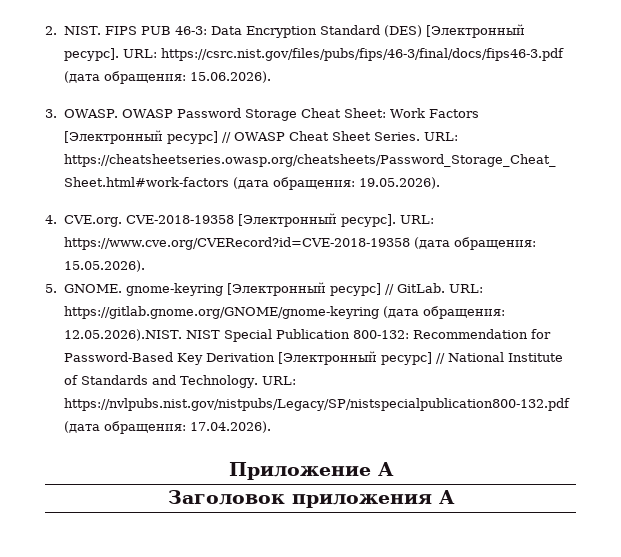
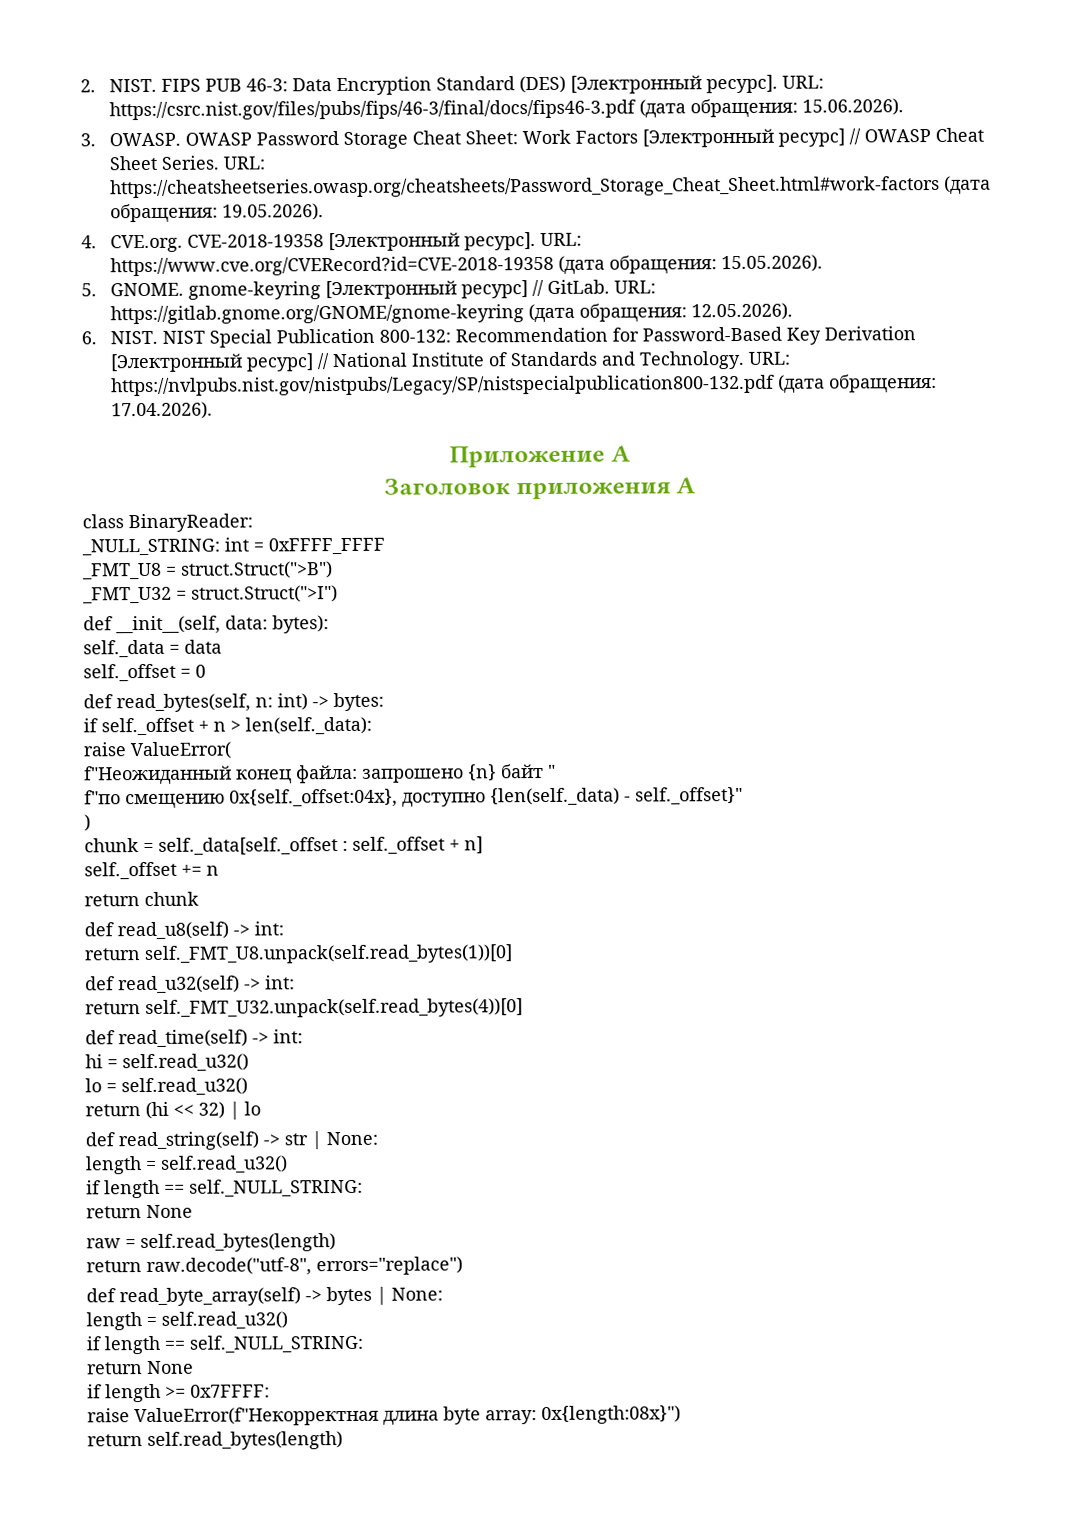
- URL: https://gitlab.gnome.org/GNOME/gnome-keyring (дата обращения: 12.05.2026).NIST. NIST Special Publication 800-132: Recommendation for Password-Based Key Derivation [Электронный ресурс] // National Institute of Standards and Technology.
+ URL: https://gitlab.gnome.org/GNOME/gnome-keyring (дата обращения: 12.05.2026).
+ 6. NIST. NIST Special Publication 800-132: Recommendation for Password-Based Key Derivation [Электронный ресурс] // National Institute of Standards and Technology.
+ class BinaryReader:
+ _NULL_STRING: int = 0xFFFF_FFFF
+ _FMT_U8 = struct.Struct(">B")
+ _FMT_U32 = struct.Struct(">I")
+ def __init__(self, data: bytes):
+ self._data = data
+ self._offset = 0
+ def read_bytes(self, n: int) -> bytes:
+ if self._offset + n > len(self._data):
+ raise ValueError(
+ f"Неожиданный конец файла: запрошено {n} байт "
+ f"по смещению 0x{self._offset:04x}, доступно {len(self._data) - self._offset}"
+ )
+ chunk = self._data[self._offset : self._offset + n]
+ self._offset += n
+ return chunk
+ def read_u8(self) -> int:
+ return self._FMT_U8.unpack(self.read_bytes(1))[0]
+ def read_u32(self) -> int:
+ return self._FMT_U32.unpack(self.read_bytes(4))[0]
+ def read_time(self) -> int:
+ hi = self.read_u32()
+ lo = self.read_u32()
+ return (hi << 32) | lo
+ def read_string(self) -> str | None:
+ length = self.read_u32()
+ if length == self._NULL_STRING:
+ return None
+ raw = self.read_bytes(length)
+ return raw.decode("utf-8", errors="replace")
+ def read_byte_array(self) -> bytes | None:
+ length = self.read_u32()
+ if length == self._NULL_STRING:
+ return None
+ if length >= 0x7FFFF:
+ raise ValueError(f"Некорректная длина byte array: 0x{length:08x}")
+ return self.read_bytes(length)

